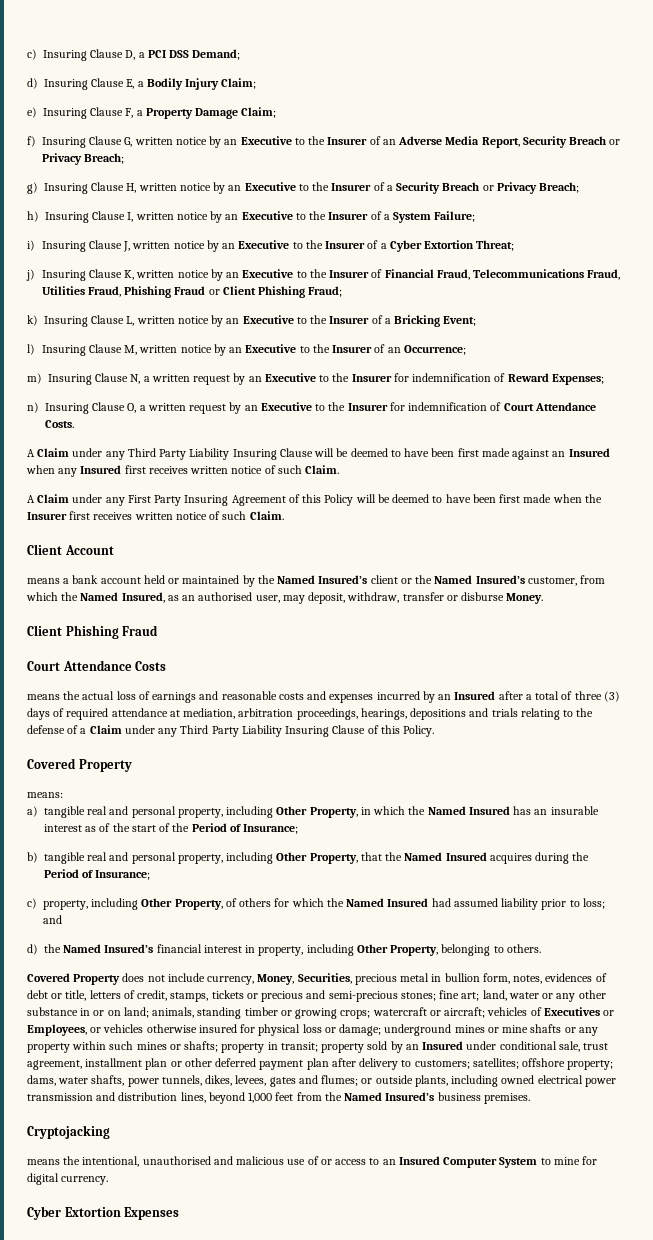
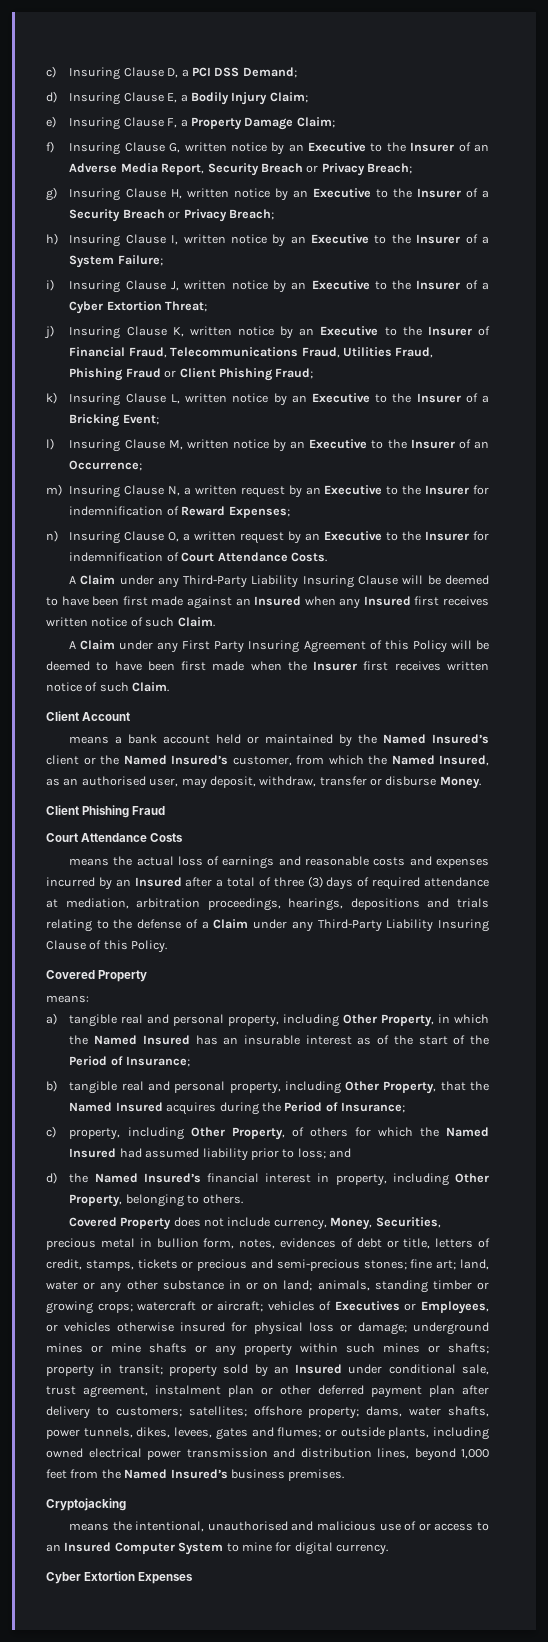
- A Claim under any Third Party Liability Insuring Clause will be deemed to have been first made against an Insured when any Insured first receives written notice of such Claim.
+ A Claim under any Third-Party Liability Insuring Clause will be deemed to have been first made against an Insured when any Insured first receives written notice of such Claim.
- means the actual loss of earnings and reasonable costs and expenses incurred by an Insured after a total of three (3) days of required attendance at mediation, arbitration proceedings, hearings, depositions and trials relating to the defense of a Claim under any Third Party Liability Insuring Clause of this Policy.
+ means the actual loss of earnings and reasonable costs and expenses incurred by an Insured after a total of three (3) days of required attendance at mediation, arbitration proceedings, hearings, depositions and trials relating to the defense of a Claim under any Third-Party Liability Insuring Clause of this Policy.
- property sold by an Insured under conditional sale, trust agreement, installment plan or other deferred payment plan after delivery to customers;
+ property sold by an Insured under conditional sale, trust agreement, instalment plan or other deferred payment plan after delivery to customers;

